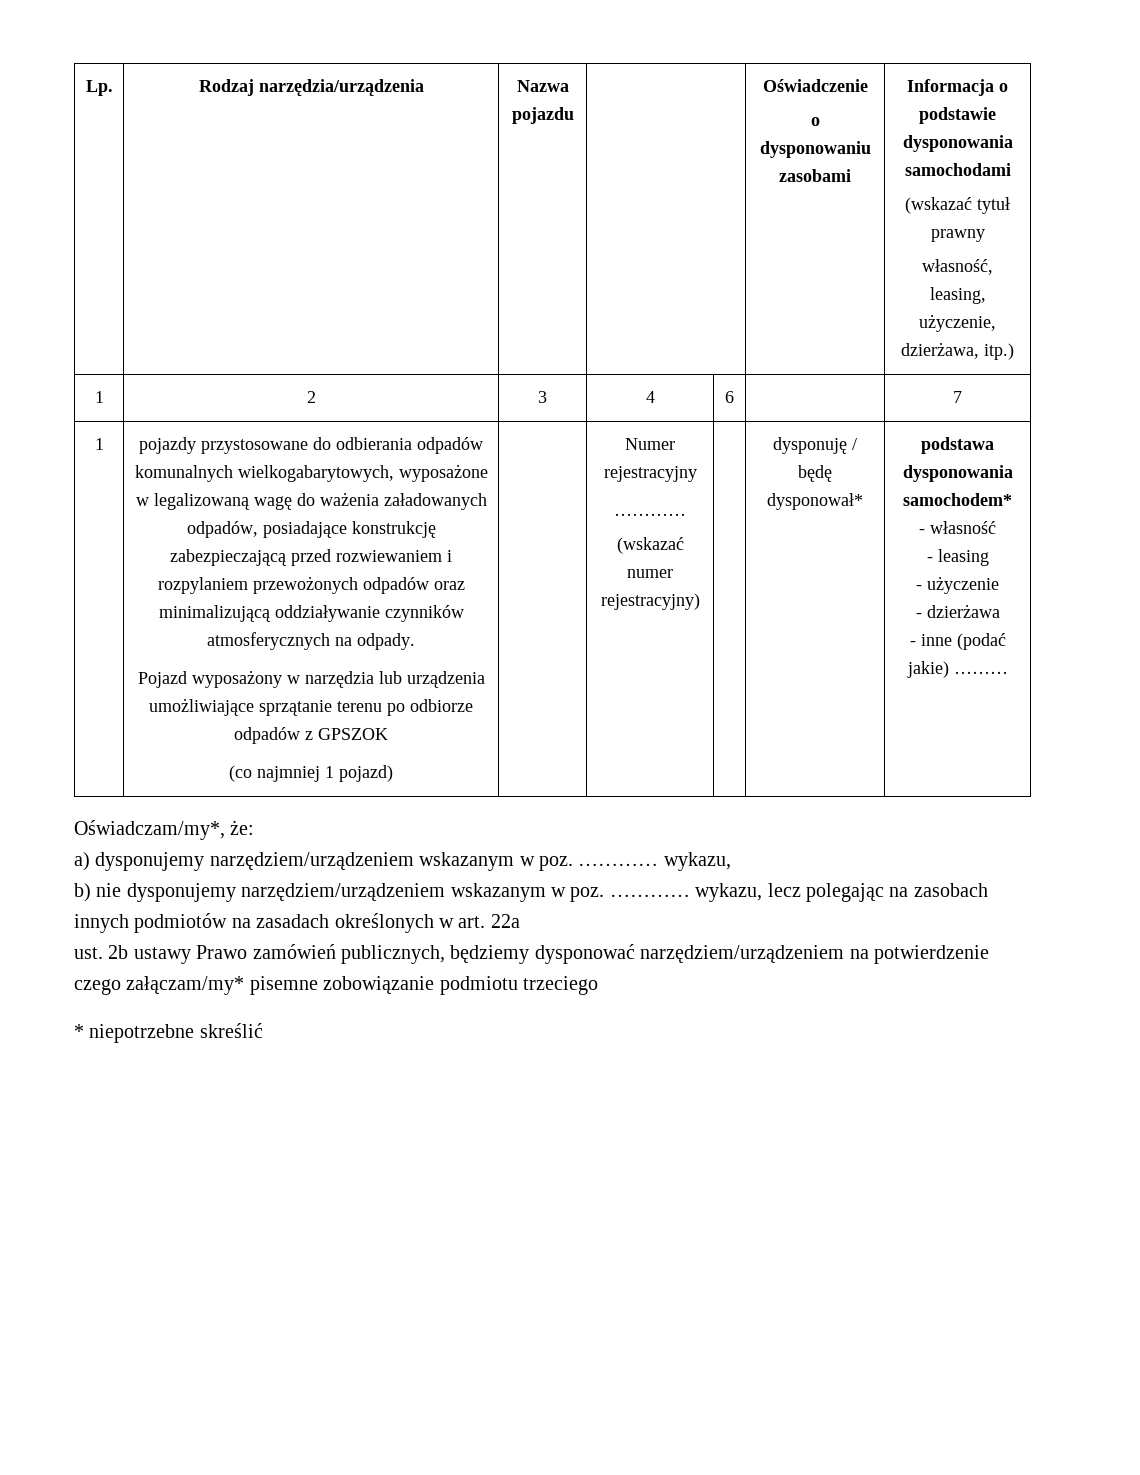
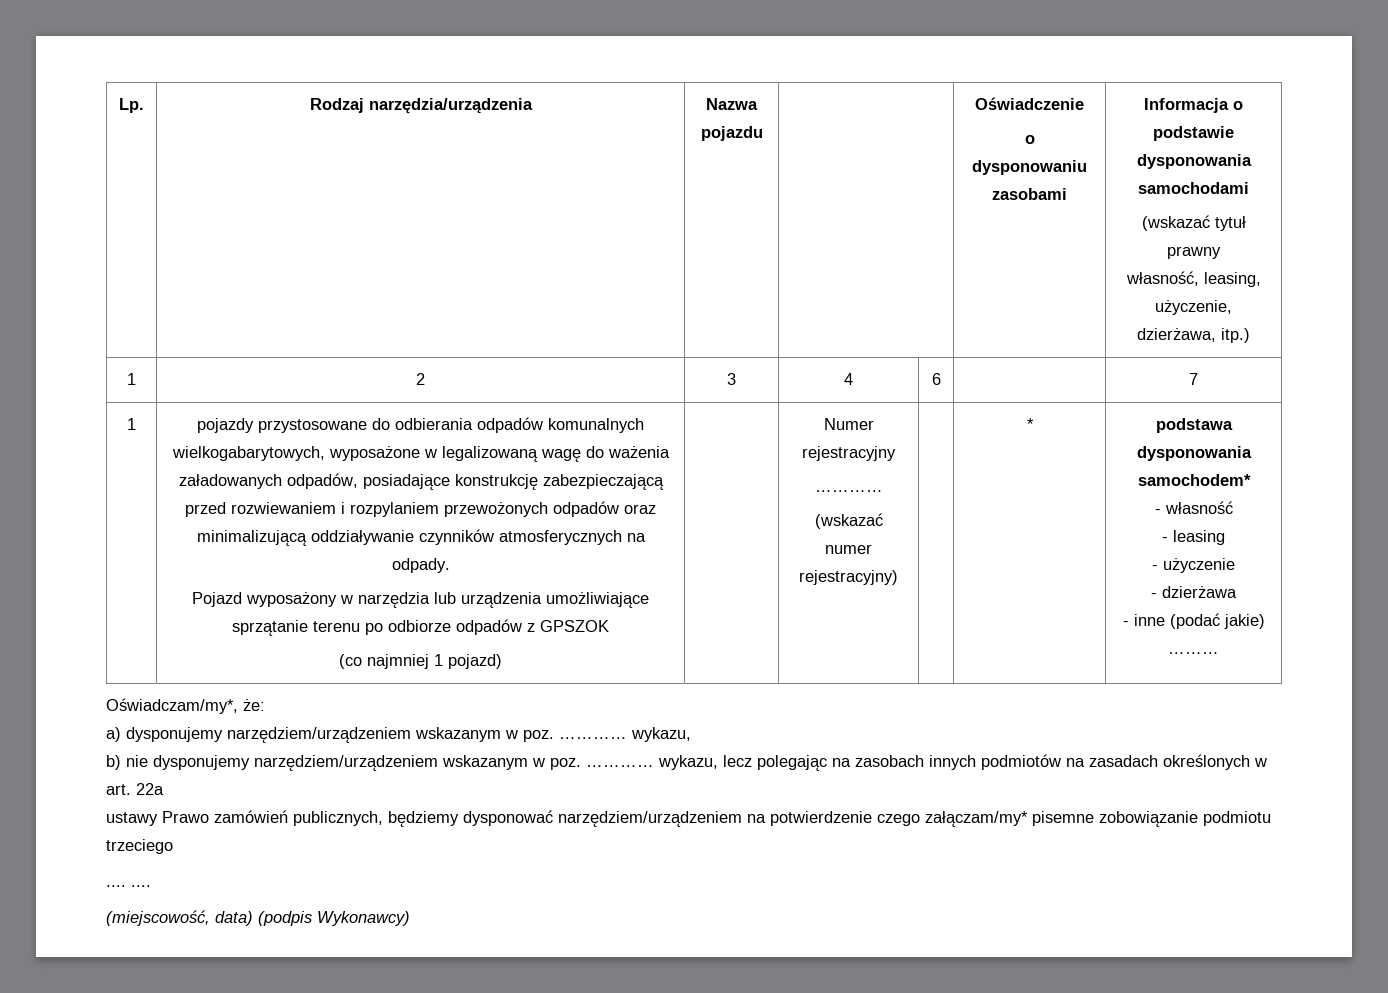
- dysponuję / będę dysponował*
+ *
- ust. 2b ustawy Prawo zamówień publicznych, będziemy dysponować narzędziem/urządzeniem na potwierdzenie czego załączam/my* pisemne zobowiązanie podmiotu trzeciego
+ ustawy Prawo zamówień publicznych, będziemy dysponować narzędziem/urządzeniem na potwierdzenie czego załączam/my* pisemne zobowiązanie podmiotu trzeciego
- * niepotrzebne skreślić
+ .... ....
+ (miejscowość, data) (podpis Wykonawcy)

